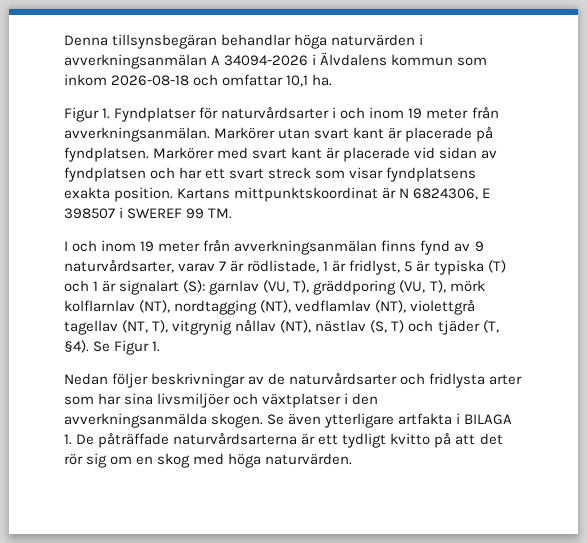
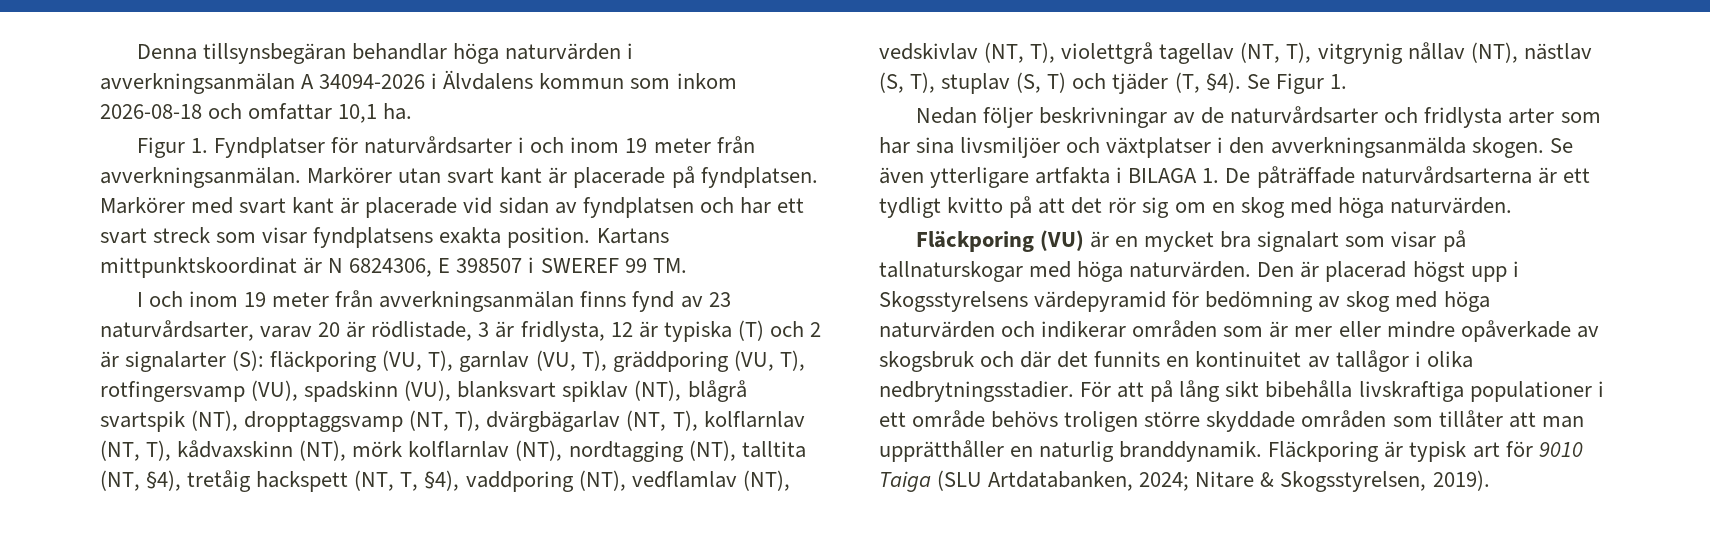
- I och inom 19 meter från avverkningsanmälan finns fynd av 9 naturvårdsarter, varav 7 är rödlistade, 1 är fridlyst, 5 är typiska (T) och 1 är signalart (S): garnlav (VU, T), gräddporing (VU, T), mörk kolflarnlav (NT), nordtagging (NT), vedflamlav (NT), violettgrå tagellav (NT, T), vitgrynig nållav (NT), nästlav (S, T) och tjäder (T, §4).
+ I och inom 19 meter från avverkningsanmälan finns fynd av 23 naturvårdsarter, varav 20 är rödlistade, 3 är fridlysta, 12 är typiska (T) och 2 är signalarter (S): fläckporing (VU, T), garnlav (VU, T), gräddporing (VU, T), rotfingersvamp (VU), spadskinn (VU), blanksvart spiklav (NT), blågrå svartspik (NT), dropptaggsvamp (NT, T), dvärgbägarlav (NT, T), kolflarnlav (NT, T), kådvaxskinn (NT), mörk kolflarnlav (NT), nordtagging (NT), talltita (NT, §4), tretåig hackspett (NT, T, §4), vaddporing (NT), vedflamlav (NT), vedskivlav (NT, T), violettgrå tagellav (NT, T), vitgrynig nållav (NT), nästlav (S, T), stuplav (S, T) och tjäder (T, §4).
+ Fläckporing (VU) är en mycket bra signalart som visar på tallnaturskogar med höga naturvärden. Den är placerad högst upp i Skogsstyrelsens värdepyramid för bedömning av skog med höga naturvärden och indikerar områden som är mer eller mindre opåverkade av skogsbruk och där det funnits en kontinuitet av tallågor i olika nedbrytningsstadier. För att på lång sikt bibehålla livskraftiga populationer i ett område behövs troligen större skyddade områden som tillåter att man upprätthåller en naturlig branddynamik. Fläckporing är typisk art för 9010 Taiga (SLU Artdatabanken, 2024; Nitare & Skogsstyrelsen, 2019).

